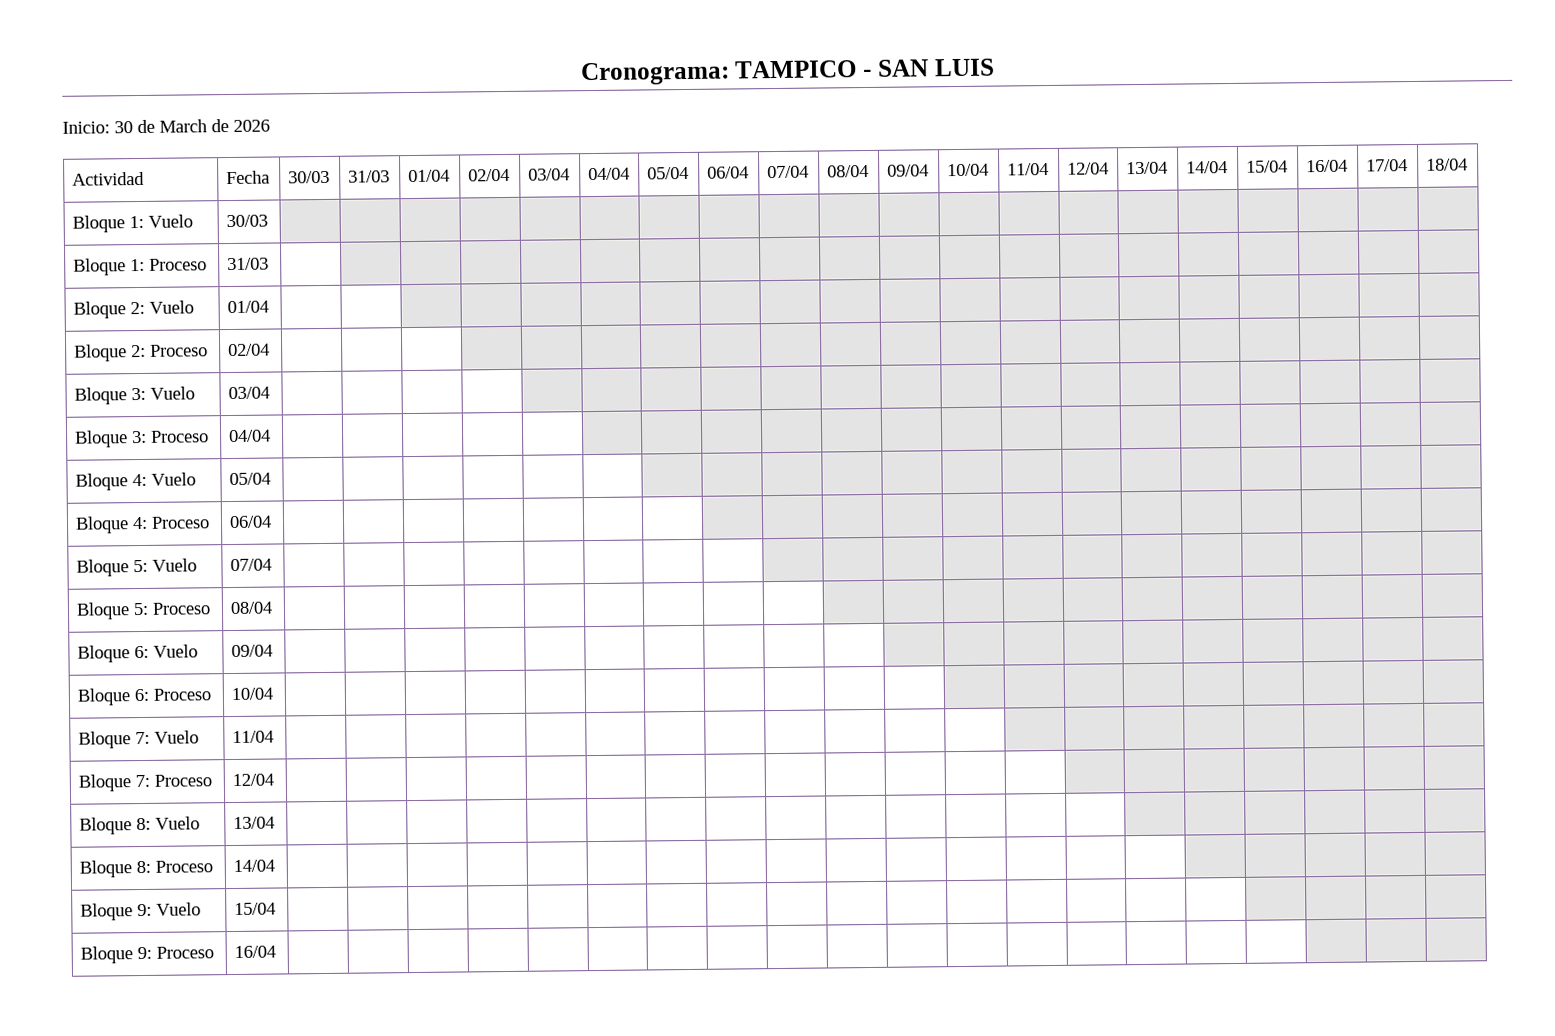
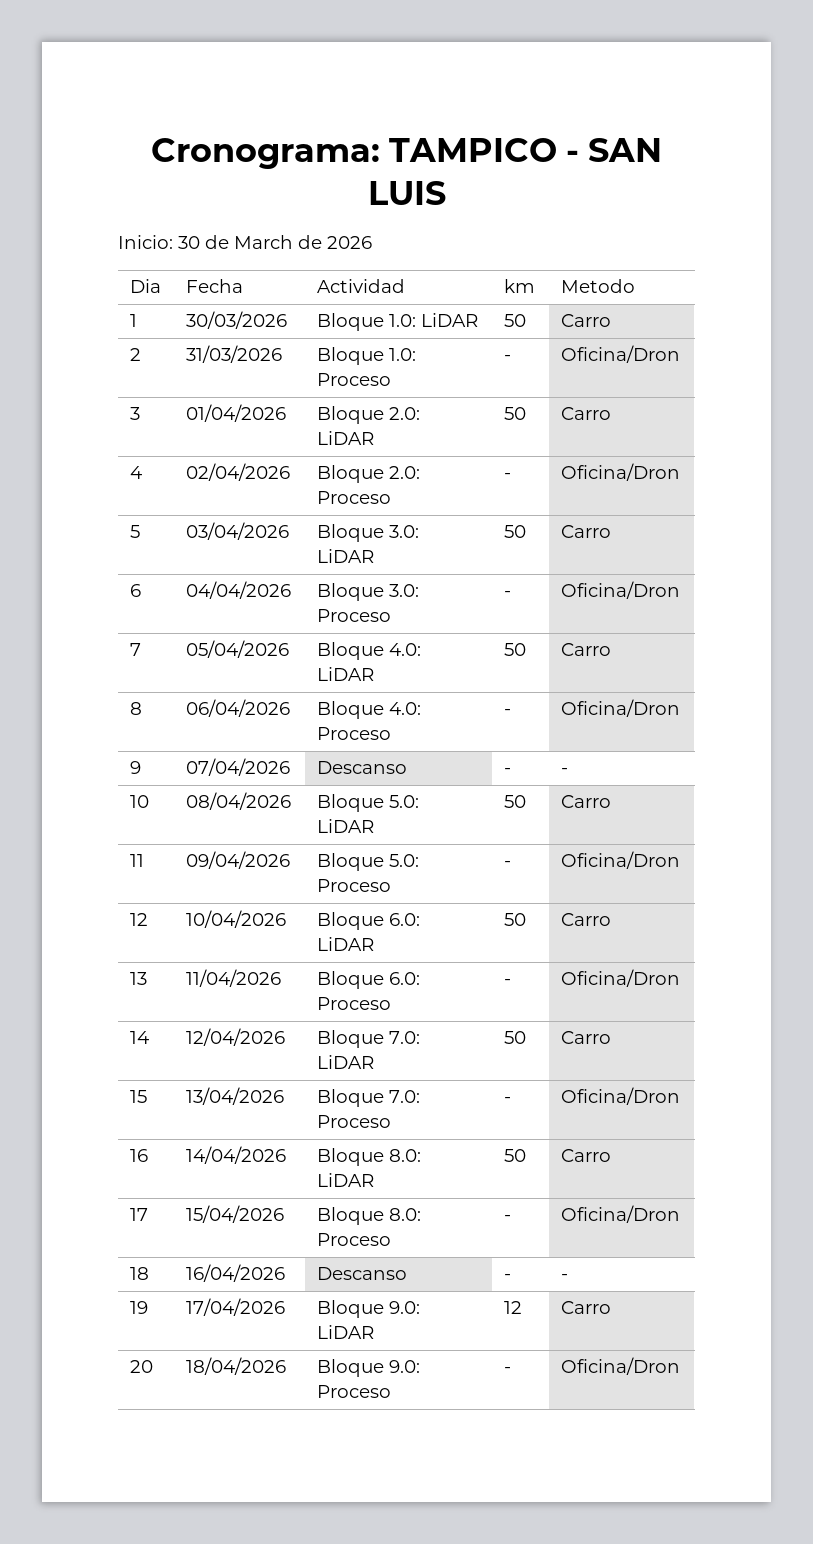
- Actividad | Fecha | 30/03 | 31/03 | 01/04 | 02/04 | 03/04 | 04/04 | 05/04 | 06/04 | 07/04 | 08/04 | 09/04 | 10/04 | 11/04 | 12/04 | 13/04 | 14/04 | 15/04 | 16/04 | 17/04 | 18/04
- Bloque 1: Vuelo | 30/03 | | | | | | | | | | | | | | | | | | | |
- Bloque 1: Proceso | 31/03 | | | | | | | | | | | | | | | | | | | |
- Bloque 2: Vuelo | 01/04 | | | | | | | | | | | | | | | | | | | |
- Bloque 2: Proceso | 02/04 | | | | | | | | | | | | | | | | | | | |
- Bloque 3: Vuelo | 03/04 | | | | | | | | | | | | | | | | | | | |
- Bloque 3: Proceso | 04/04 | | | | | | | | | | | | | | | | | | | |
- Bloque 4: Vuelo | 05/04 | | | | | | | | | | | | | | | | | | | |
- Bloque 4: Proceso | 06/04 | | | | | | | | | | | | | | | | | | | |
- Bloque 5: Vuelo | 07/04 | | | | | | | | | | | | | | | | | | | |
- Bloque 5: Proceso | 08/04 | | | | | | | | | | | | | | | | | | | |
- Bloque 6: Vuelo | 09/04 | | | | | | | | | | | | | | | | | | | |
- Bloque 6: Proceso | 10/04 | | | | | | | | | | | | | | | | | | | |
- Bloque 7: Vuelo | 11/04 | | | | | | | | | | | | | | | | | | | |
- Bloque 7: Proceso | 12/04 | | | | | | | | | | | | | | | | | | | |
- Bloque 8: Vuelo | 13/04 | | | | | | | | | | | | | | | | | | | |
- Bloque 8: Proceso | 14/04 | | | | | | | | | | | | | | | | | | | |
- Bloque 9: Vuelo | 15/04 | | | | | | | | | | | | | | | | | | | |
- Bloque 9: Proceso | 16/04 | | | | | | | | | | | | | | | | | | | |
+ Dia | Fecha | Actividad | km | Metodo
+ 1 | 30/03/2026 | Bloque 1.0: LiDAR | 50 | Carro
+ 2 | 31/03/2026 | Bloque 1.0: Proceso | - | Oficina/Dron
+ 3 | 01/04/2026 | Bloque 2.0: LiDAR | 50 | Carro
+ 4 | 02/04/2026 | Bloque 2.0: Proceso | - | Oficina/Dron
+ 5 | 03/04/2026 | Bloque 3.0: LiDAR | 50 | Carro
+ 6 | 04/04/2026 | Bloque 3.0: Proceso | - | Oficina/Dron
+ 7 | 05/04/2026 | Bloque 4.0: LiDAR | 50 | Carro
+ 8 | 06/04/2026 | Bloque 4.0: Proceso | - | Oficina/Dron
+ 9 | 07/04/2026 | Descanso | - | -
+ 10 | 08/04/2026 | Bloque 5.0: LiDAR | 50 | Carro
+ 11 | 09/04/2026 | Bloque 5.0: Proceso | - | Oficina/Dron
+ 12 | 10/04/2026 | Bloque 6.0: LiDAR | 50 | Carro
+ 13 | 11/04/2026 | Bloque 6.0: Proceso | - | Oficina/Dron
+ 14 | 12/04/2026 | Bloque 7.0: LiDAR | 50 | Carro
+ 15 | 13/04/2026 | Bloque 7.0: Proceso | - | Oficina/Dron
+ 16 | 14/04/2026 | Bloque 8.0: LiDAR | 50 | Carro
+ 17 | 15/04/2026 | Bloque 8.0: Proceso | - | Oficina/Dron
+ 18 | 16/04/2026 | Descanso | - | -
+ 19 | 17/04/2026 | Bloque 9.0: LiDAR | 12 | Carro
+ 20 | 18/04/2026 | Bloque 9.0: Proceso | - | Oficina/Dron

